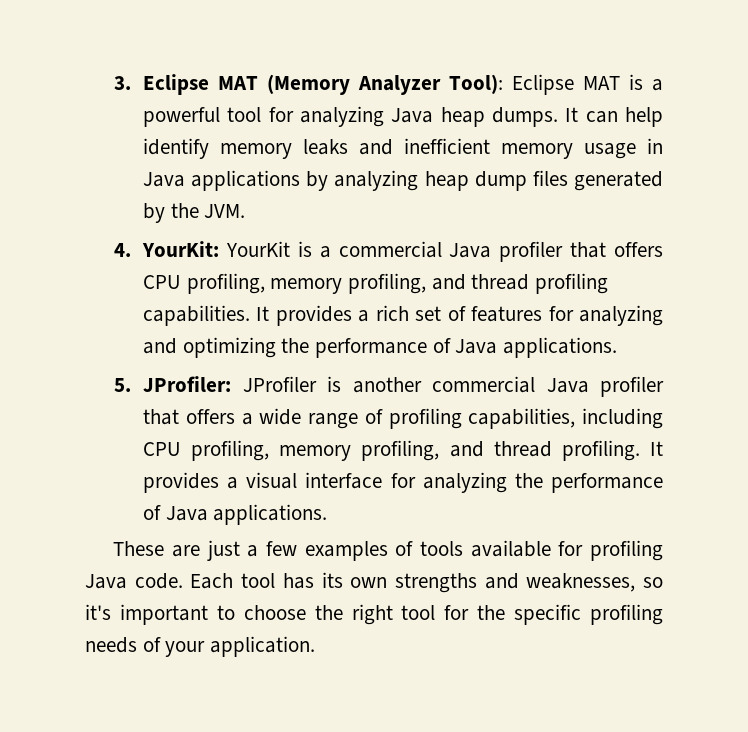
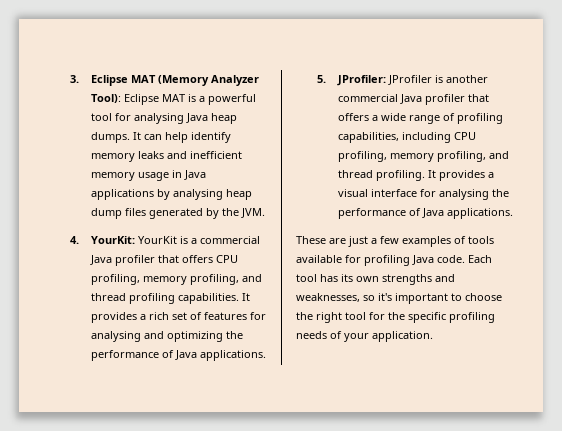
- 3. Eclipse MAT (Memory Analyzer Tool): Eclipse MAT is a powerful tool for analyzing Java heap dumps.
+ 3. Eclipse MAT (Memory Analyzer Tool): Eclipse MAT is a powerful tool for analysing Java heap dumps.
- It can help identify memory leaks and inefficient memory usage in Java applications by analyzing heap dump files generated by the JVM.
+ It can help identify memory leaks and inefficient memory usage in Java applications by analysing heap dump files generated by the JVM.
- It provides a rich set of features for analyzing and optimizing the performance of Java applications.
+ It provides a rich set of features for analysing and optimizing the performance of Java applications.
- It provides a visual interface for analyzing the performance of Java applications.
+ It provides a visual interface for analysing the performance of Java applications.

